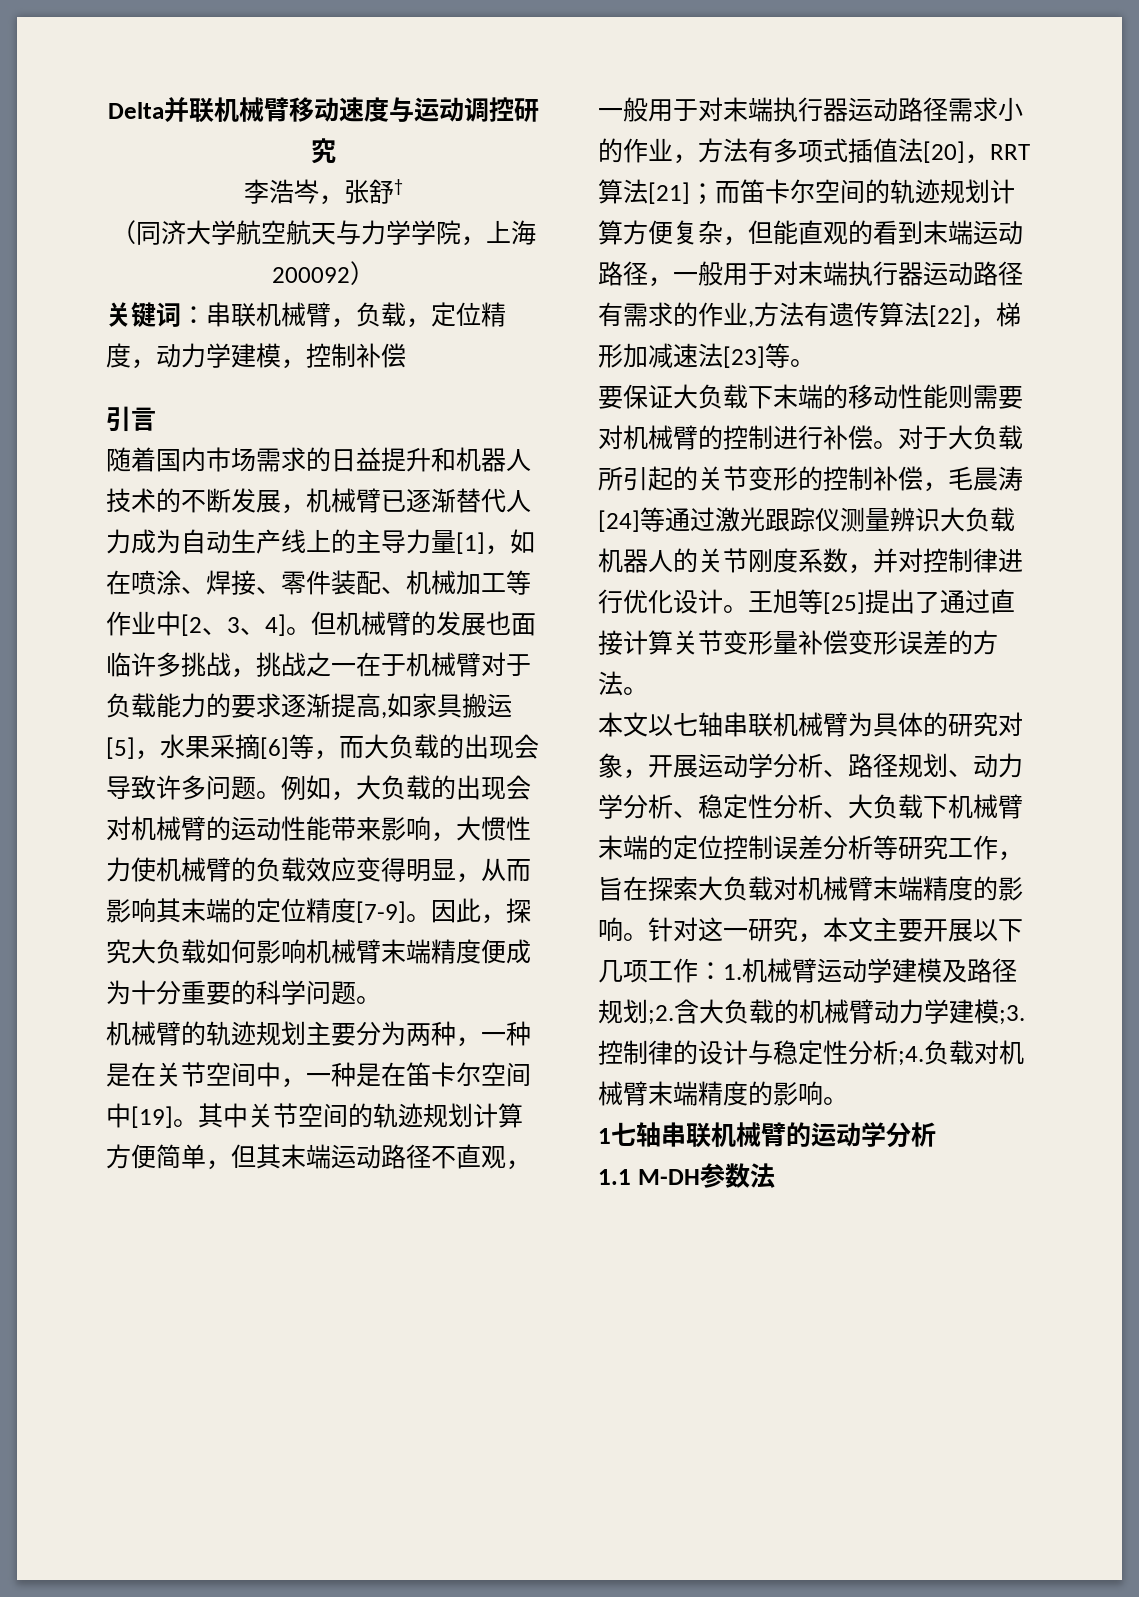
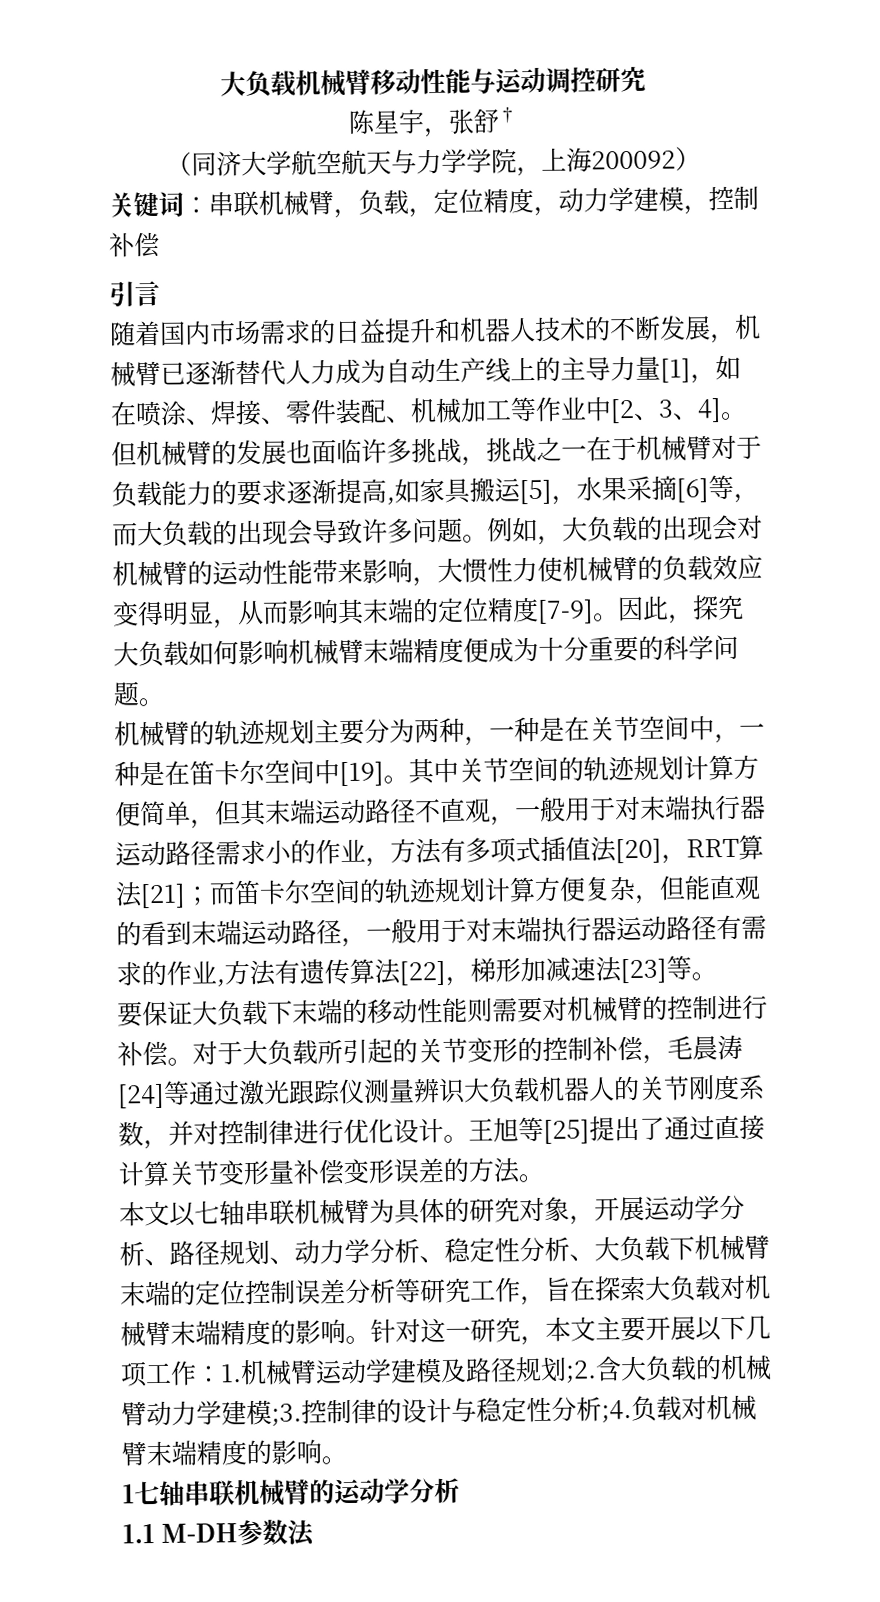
- Delta并联机械臂移动速度与运动调控研究
+ 大负载机械臂移动性能与运动调控研究
- 李浩岑，张舒†
+ 陈星宇，张舒†

